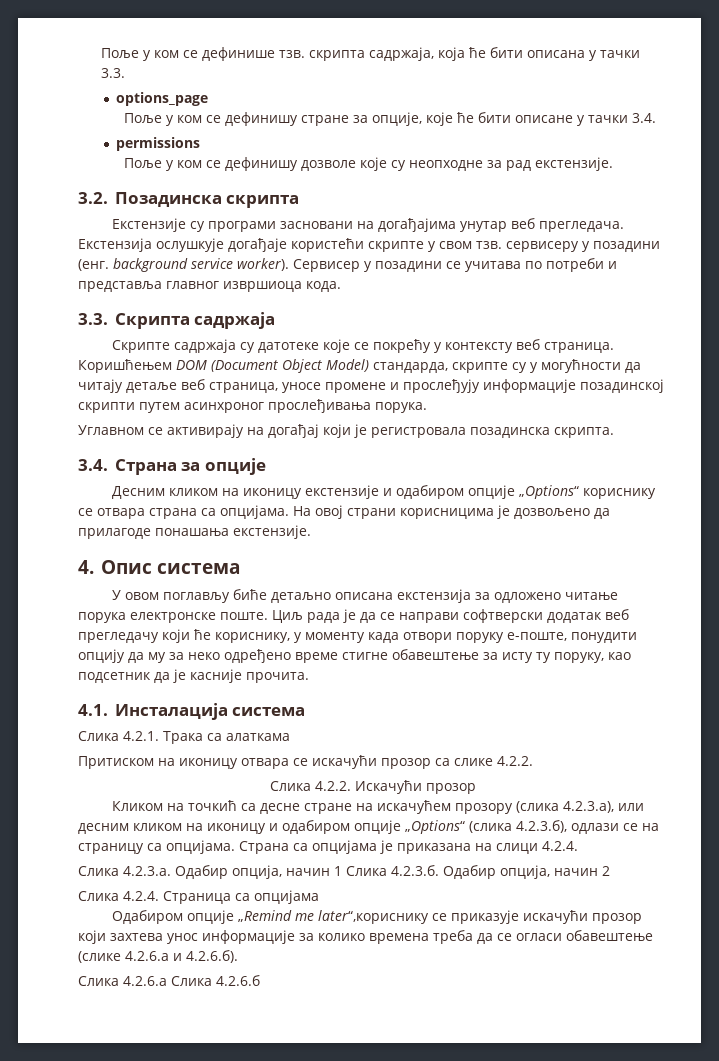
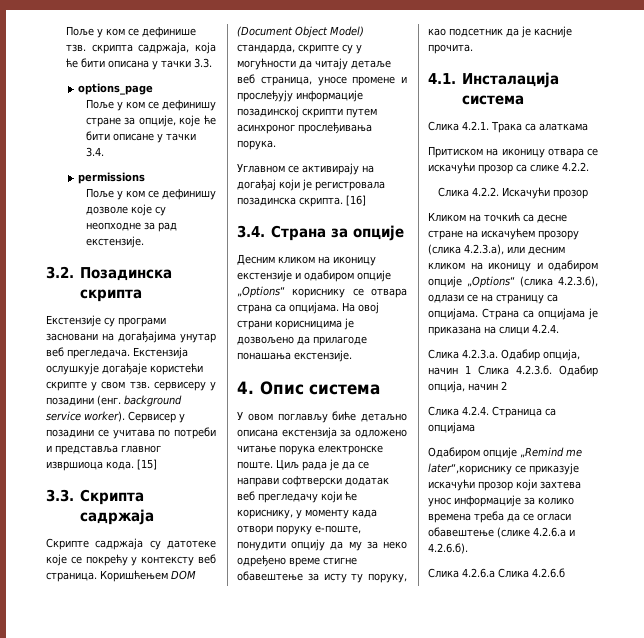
+ [15]
+ [16]

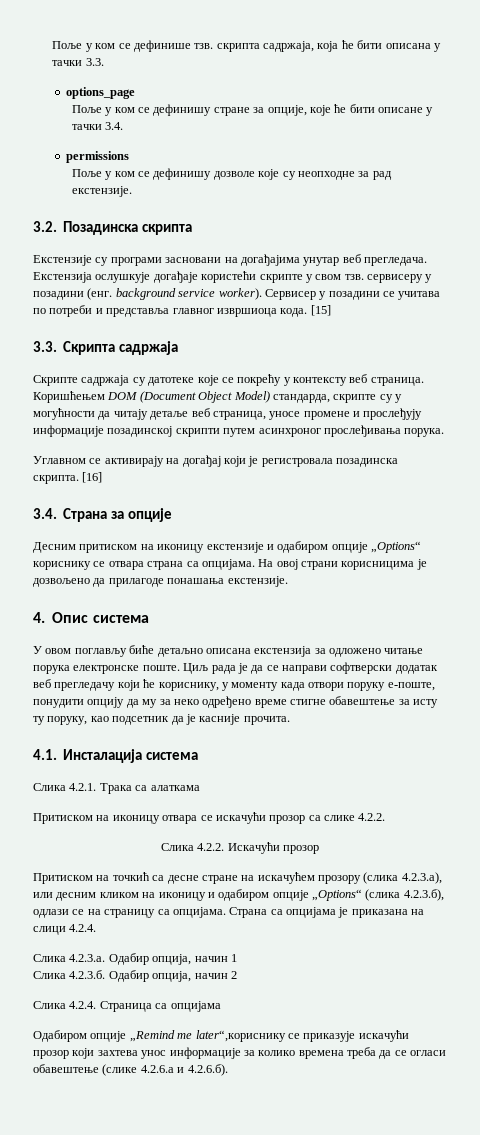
- Десним кликом на иконицу екстензије и одабиром опције „Options“ кориснику се отвара страна са опцијама.
+ Десним притиском на иконицу екстензије и одабиром опције „Options“ кориснику се отвара страна са опцијама.
- Кликом на точкић са десне стране на искачућем прозору (слика 4.2.3.а), или десним кликом на иконицу и одабиром опције „Options“ (слика 4.2.3.б), одлази се на страницу са опцијама.
+ Притиском на точкић са десне стране на искачућем прозору (слика 4.2.3.а), или десним кликом на иконицу и одабиром опције „Options“ (слика 4.2.3.б), одлази се на страницу са опцијама.
- Слика 4.2.3.а. Одабир опција, начин 1 Слика 4.2.3.б. Одабир опција, начин 2
+ Слика 4.2.3.а. Одабир опција, начин 1
+ Слика 4.2.3.б. Одабир опција, начин 2
- Слика 4.2.6.а Слика 4.2.6.б

